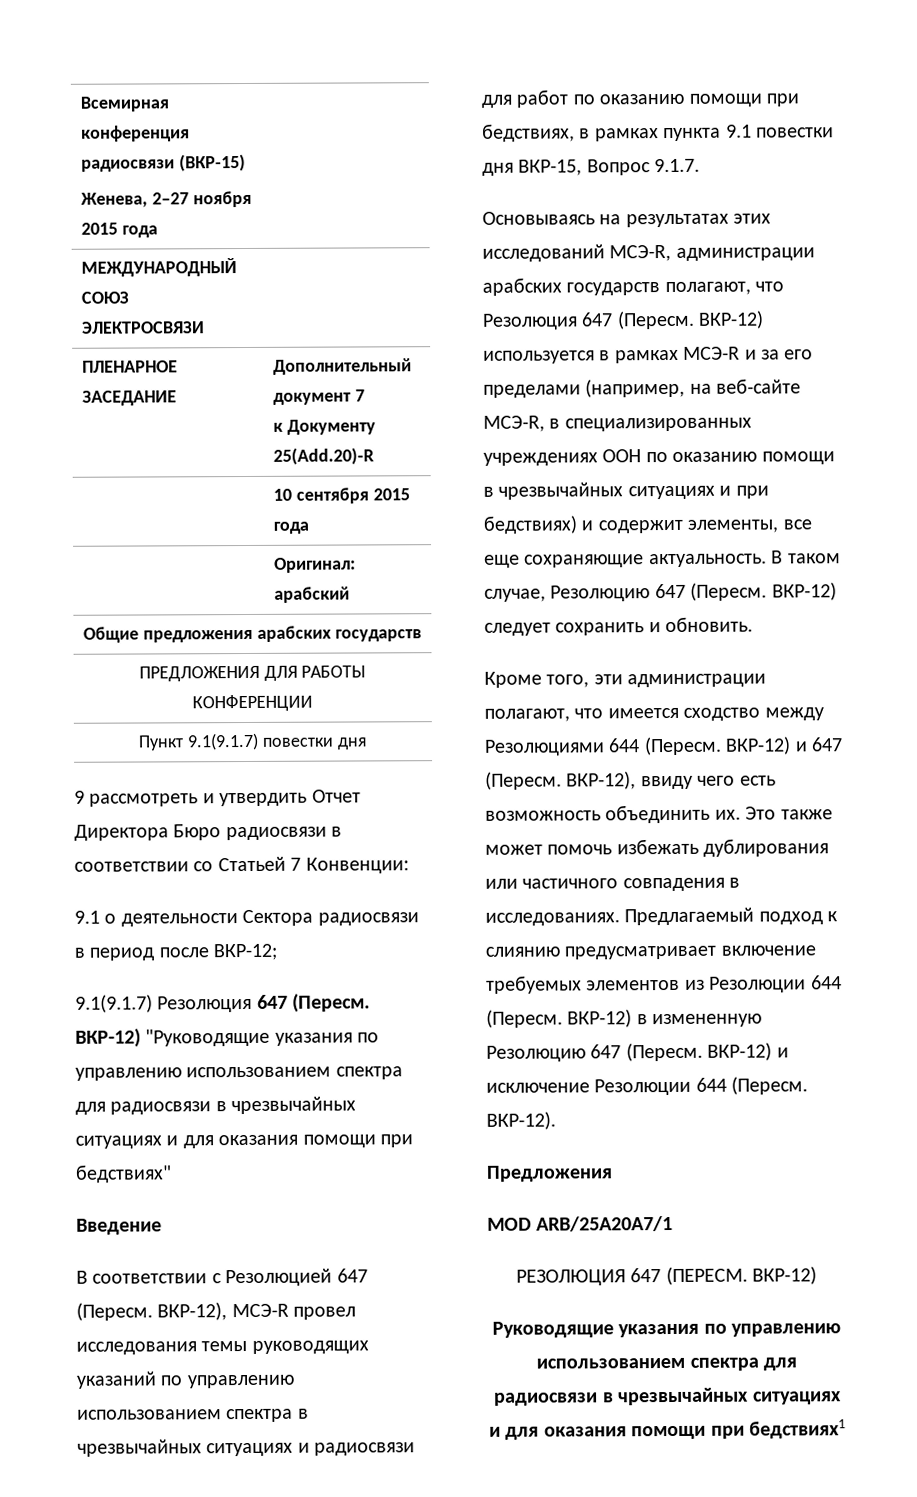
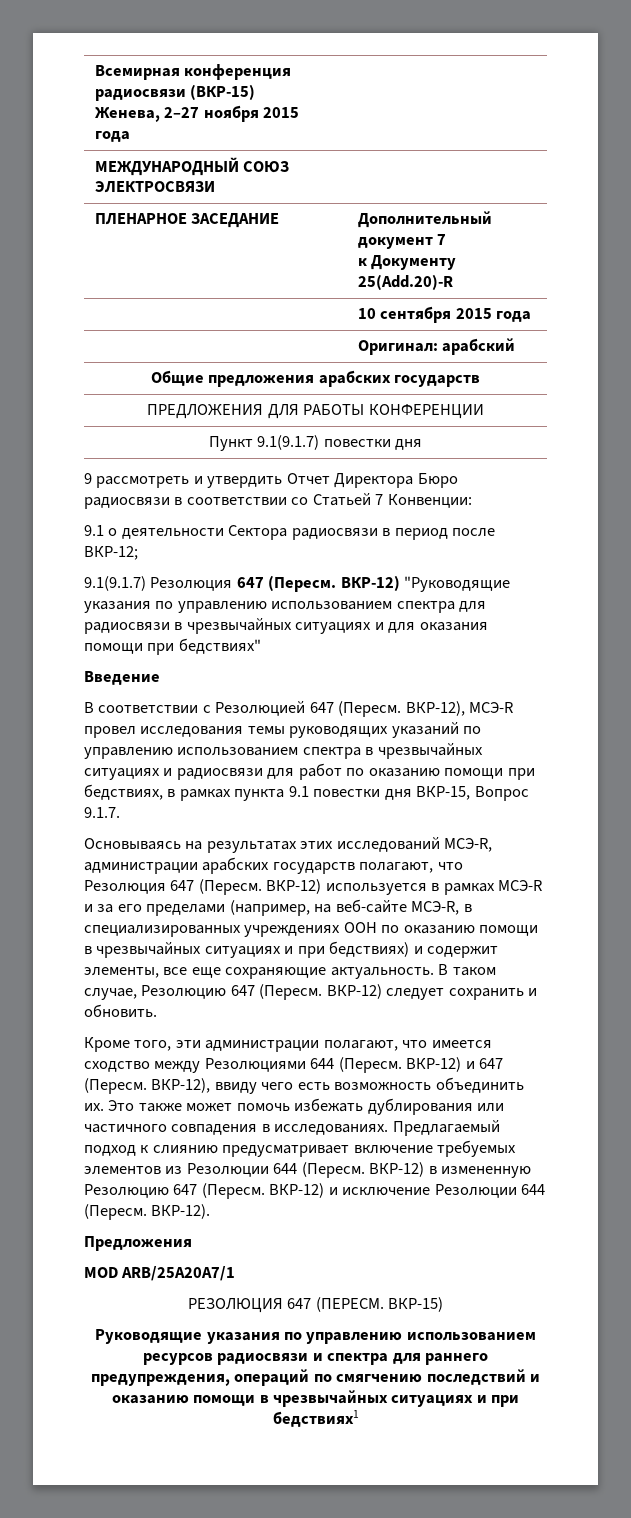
- РЕЗОЛЮЦИЯ 647 (ПЕРЕСМ. ВКР-12)
+ РЕЗОЛЮЦИЯ 647 (ПЕРЕСМ. ВКР-15)
- Руководящие указания по управлению использованием спектра для радиосвязи в чрезвычайных ситуациях и для оказания помощи при бедствиях1
+ Руководящие указания по управлению использованием ресурсов радиосвязи и спектра для раннего предупреждения, операций по смягчению последствий и оказанию помощи в чрезвычайных ситуациях и при бедствиях1

